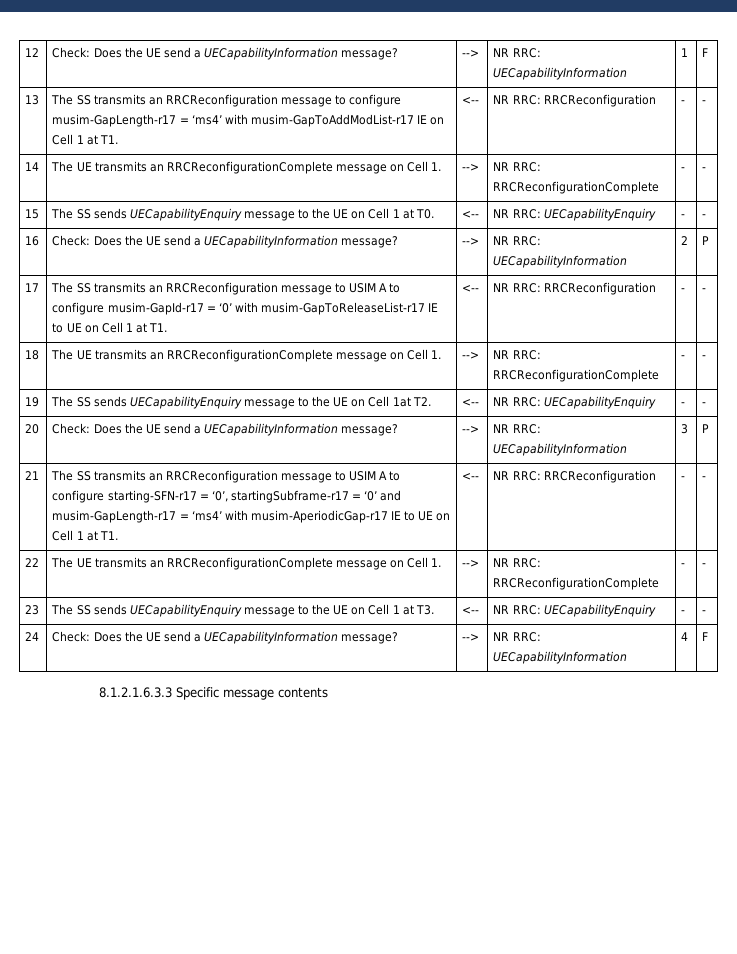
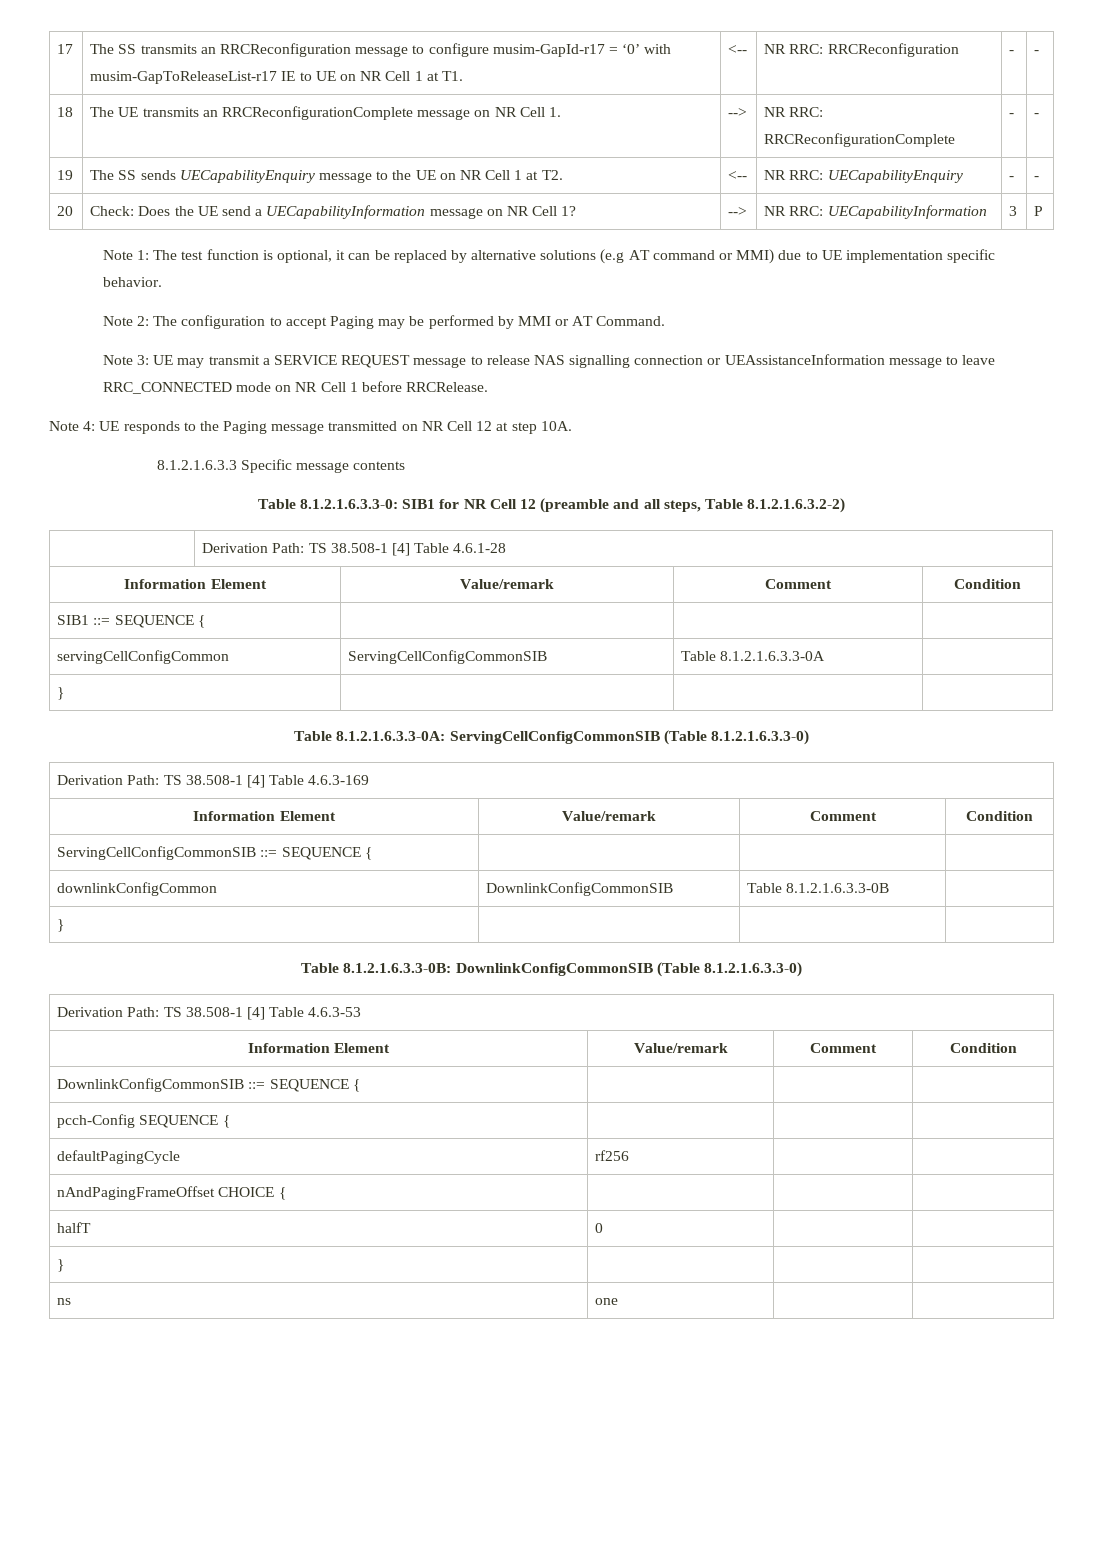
- 12 | Check: Does the UE send a UECapabilityInformation message? | --> | NR RRC: UECapabilityInformation | 1 | F
- 13 | The SS transmits an RRCReconfiguration message to configure musim-GapLength-r17 = ‘ms4’ with musim-GapToAddModList-r17 IE on Cell 1 at T1. | <-- | NR RRC: RRCReconfiguration | - | -
- 14 | The UE transmits an RRCReconfigurationComplete message on Cell 1. | --> | NR RRC: RRCReconfigurationComplete | - | -
- 15 | The SS sends UECapabilityEnquiry message to the UE on Cell 1 at T0. | <-- | NR RRC: UECapabilityEnquiry | - | -
- 16 | Check: Does the UE send a UECapabilityInformation message? | --> | NR RRC: UECapabilityInformation | 2 | P
- 17 | The SS transmits an RRCReconfiguration message to USIM A to configure musim-GapId-r17 = ‘0’ with musim-GapToReleaseList-r17 IE to UE on Cell 1 at T1. | <-- | NR RRC: RRCReconfiguration | - | -
+ 17 | The SS transmits an RRCReconfiguration message to configure musim-GapId-r17 = ‘0’ with musim-GapToReleaseList-r17 IE to UE on NR Cell 1 at T1. | <-- | NR RRC: RRCReconfiguration | - | -
- 18 | The UE transmits an RRCReconfigurationComplete message on Cell 1. | --> | NR RRC: RRCReconfigurationComplete | - | -
+ 18 | The UE transmits an RRCReconfigurationComplete message on NR Cell 1. | --> | NR RRC: RRCReconfigurationComplete | - | -
- 19 | The SS sends UECapabilityEnquiry message to the UE on Cell 1at T2. | <-- | NR RRC: UECapabilityEnquiry | - | -
+ 19 | The SS sends UECapabilityEnquiry message to the UE on NR Cell 1 at T2. | <-- | NR RRC: UECapabilityEnquiry | - | -
- 20 | Check: Does the UE send a UECapabilityInformation message? | --> | NR RRC: UECapabilityInformation | 3 | P
+ 20 | Check: Does the UE send a UECapabilityInformation message on NR Cell 1? | --> | NR RRC: UECapabilityInformation | 3 | P
- 21 | The SS transmits an RRCReconfiguration message to USIM A to configure starting-SFN-r17 = ‘0’, startingSubframe-r17 = ‘0’ and musim-GapLength-r17 = ‘ms4’ with musim-AperiodicGap-r17 IE to UE on Cell 1 at T1. | <-- | NR RRC: RRCReconfiguration | - | -
- 22 | The UE transmits an RRCReconfigurationComplete message on Cell 1. | --> | NR RRC: RRCReconfigurationComplete | - | -
- 23 | The SS sends UECapabilityEnquiry message to the UE on Cell 1 at T3. | <-- | NR RRC: UECapabilityEnquiry | - | -
- 24 | Check: Does the UE send a UECapabilityInformation message? | --> | NR RRC: UECapabilityInformation | 4 | F
+ Note 1: The test function is optional, it can be replaced by alternative solutions (e.g AT command or MMI) due to UE implementation specific behavior.
+ Note 2: The configuration to accept Paging may be performed by MMI or AT Command.
+ Note 3: UE may transmit a SERVICE REQUEST message to release NAS signalling connection or UEAssistanceInformation message to leave RRC_CONNECTED mode on NR Cell 1 before RRCRelease.
+ Note 4: UE responds to the Paging message transmitted on NR Cell 12 at step 10A.
  8.1.2.1.6.3.3 Specific message contents
+ Table 8.1.2.1.6.3.3-0: SIB1 for NR Cell 12 (preamble and all steps, Table 8.1.2.1.6.3.2-2)
+ | Derivation Path: TS 38.508-1 [4] Table 4.6.1-28
+ Information Element | Value/remark | Comment | Condition
+ SIB1 ::= SEQUENCE { | | |
+ servingCellConfigCommon | ServingCellConfigCommonSIB | Table 8.1.2.1.6.3.3-0A |
+ } | | |
+ Table 8.1.2.1.6.3.3-0A: ServingCellConfigCommonSIB (Table 8.1.2.1.6.3.3-0)
+ Derivation Path: TS 38.508-1 [4] Table 4.6.3-169
+ Information Element | Value/remark | Comment | Condition
+ ServingCellConfigCommonSIB ::= SEQUENCE { | | |
+ downlinkConfigCommon | DownlinkConfigCommonSIB | Table 8.1.2.1.6.3.3-0B |
+ } | | |
+ Table 8.1.2.1.6.3.3-0B: DownlinkConfigCommonSIB (Table 8.1.2.1.6.3.3-0)
+ Derivation Path: TS 38.508-1 [4] Table 4.6.3-53
+ Information Element | Value/remark | Comment | Condition
+ DownlinkConfigCommonSIB ::= SEQUENCE { | | |
+ pcch-Config SEQUENCE { | | |
+ defaultPagingCycle | rf256 | |
+ nAndPagingFrameOffset CHOICE { | | |
+ halfT | 0 | |
+ } | | |
+ ns | one | |

